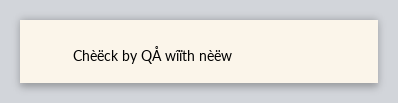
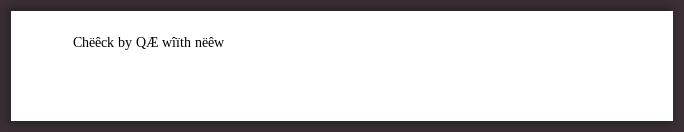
- Chèëck by QÅ wîïth nèëw
+ Chëêck by QÆ wîïth nëêw

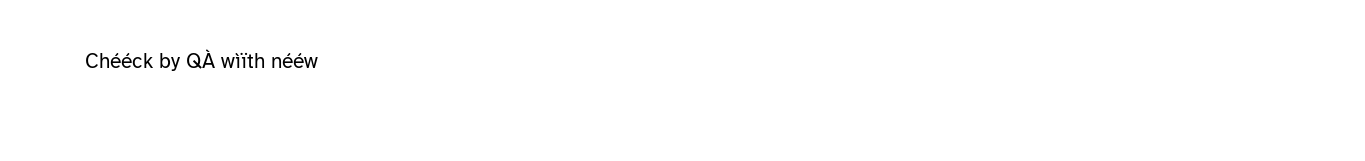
- Chëêck by QÆ wîïth nëêw
+ Chééck by QÀ wìïth nééw

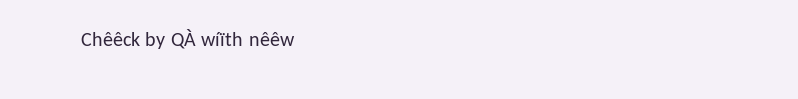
- Chééck by QÀ wìïth nééw
+ Chêêck by QÀ wíïth nêêw

